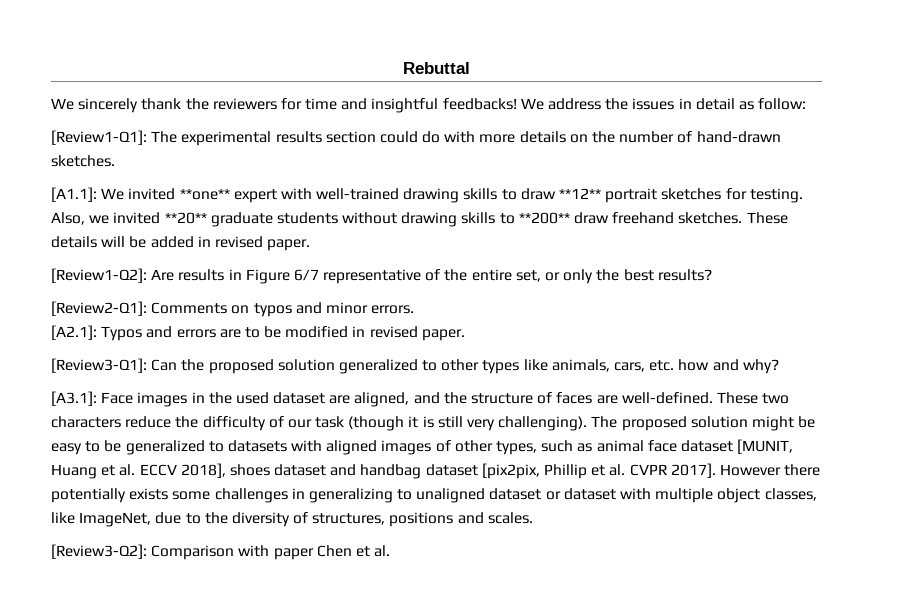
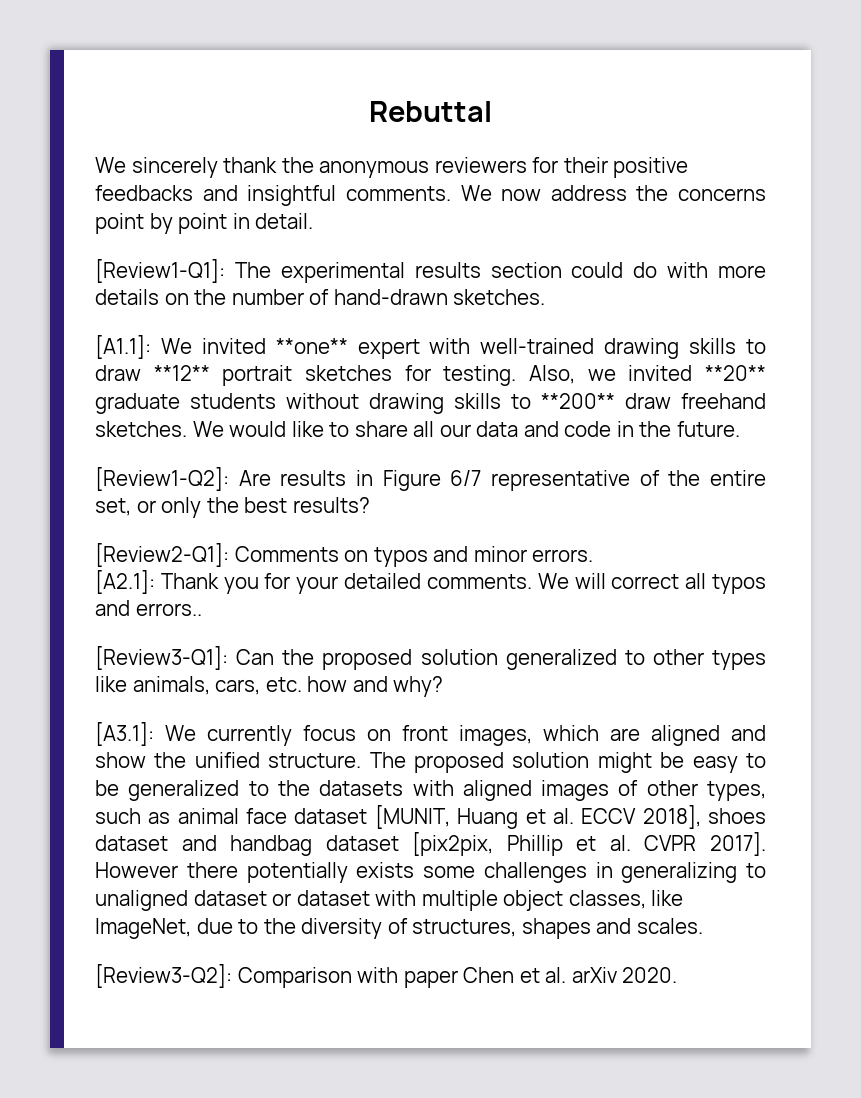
- We sincerely thank the reviewers for time and insightful feedbacks! We address the issues in detail as follow:
+ We sincerely thank the anonymous reviewers for their positive feedbacks and insightful comments. We now address the concerns point by point in detail.
- These details will be added in revised paper.
+ We would like to share all our data and code in the future.
- [A2.1]: Typos and errors are to be modified in revised paper.
+ [A2.1]: Thank you for your detailed comments. We will correct all typos and errors..
- [A3.1]: Face images in the used dataset are aligned, and the structure of faces are well-defined. These two characters reduce the difficulty of our task (though it is still very challenging).
+ [A3.1]: We currently focus on front images, which are aligned and show the unified structure.
- The proposed solution might be easy to be generalized to datasets with aligned images of other types, such as animal face dataset [MUNIT, Huang et al. ECCV 2018], shoes dataset and handbag dataset [pix2pix, Phillip et al. CVPR 2017].
+ The proposed solution might be easy to be generalized to the datasets with aligned images of other types, such as animal face dataset [MUNIT, Huang et al. ECCV 2018], shoes dataset and handbag dataset [pix2pix, Phillip et al. CVPR 2017].
- However there potentially exists some challenges in generalizing to unaligned dataset or dataset with multiple object classes, like ImageNet, due to the diversity of structures, positions and scales.
+ However there potentially exists some challenges in generalizing to unaligned dataset or dataset with multiple object classes, like ImageNet, due to the diversity of structures, shapes and scales.
- [Review3-Q2]: Comparison with paper Chen et al.
+ [Review3-Q2]: Comparison with paper Chen et al. arXiv 2020.

